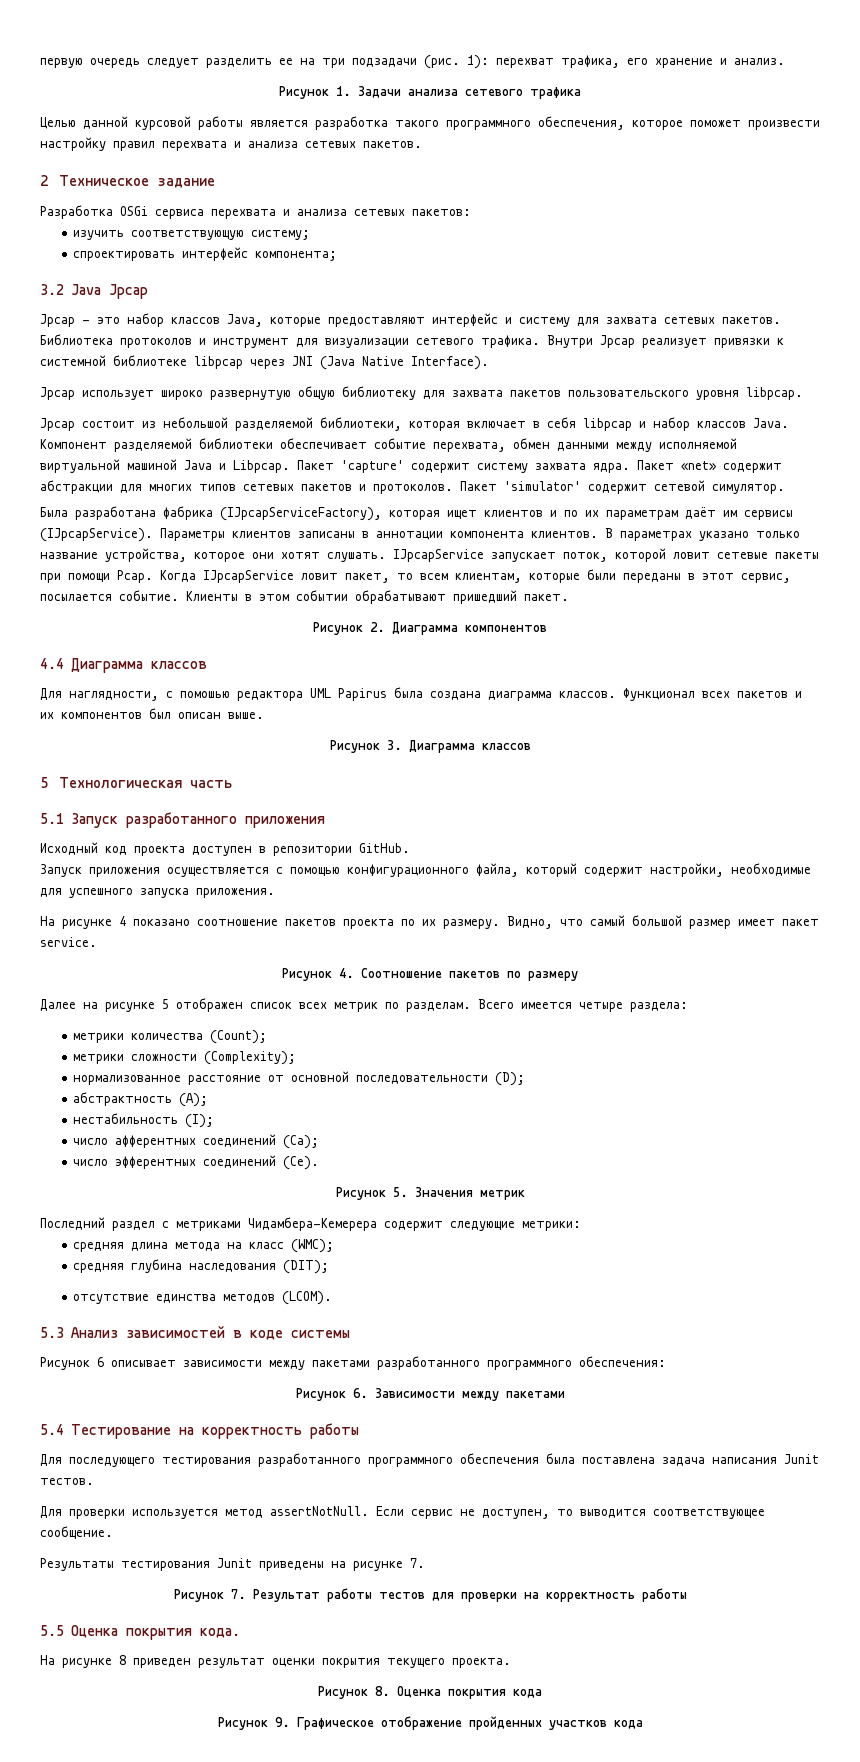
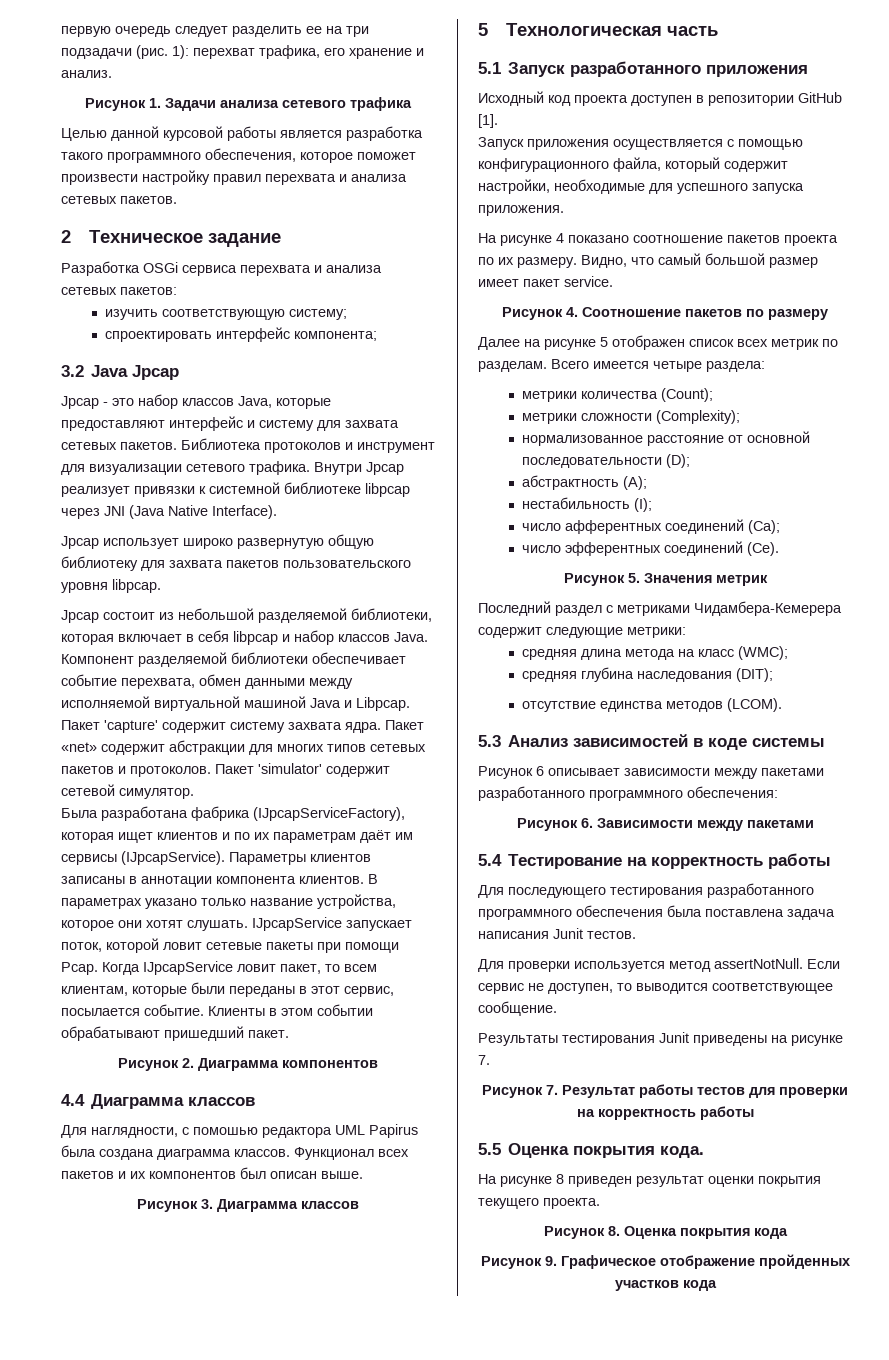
- Исходный код проекта доступен в репозитории GitHub.
+ Исходный код проекта доступен в репозитории GitHub [1].

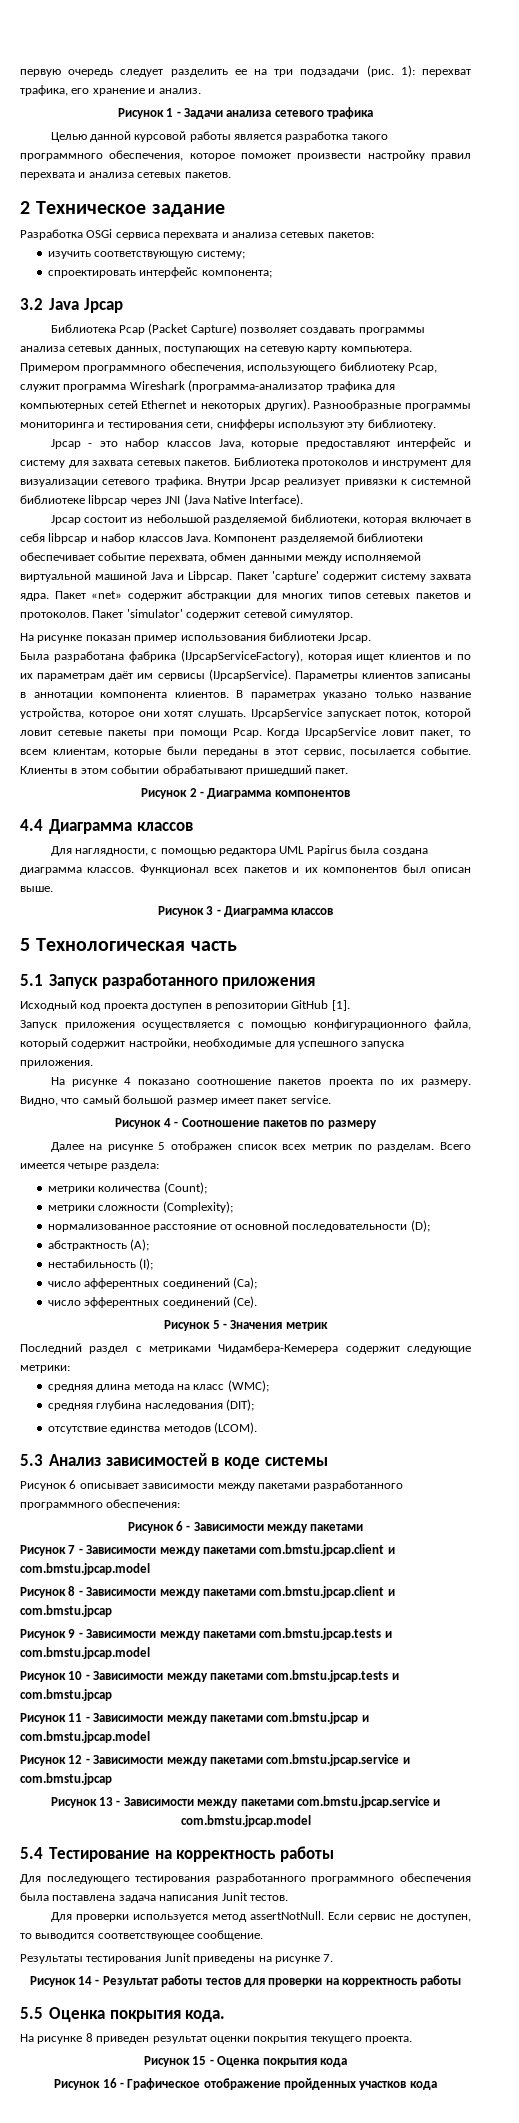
- Рисунок 1. Задачи анализа сетевого трафика
+ Рисунок 1 - Задачи анализа сетевого трафика
+ Библиотека Pcap (Packet Capture) позволяет создавать программы анализа сетевых данных, поступающих на сетевую карту компьютера. Примером программного обеспечения, использующего библиотеку Pcap, служит программа Wireshark (программа-анализатор трафика для компьютерных сетей Ethernet и некоторых других). Разнообразные программы мониторинга и тестирования сети, снифферы используют эту библиотеку.
- Jpcap использует широко развернутую общую библиотеку для захвата пакетов пользовательского уровня libpcap.
+ На рисунке показан пример использования библиотеки Jpcap.
- Рисунок 2. Диаграмма компонентов
+ Рисунок 2 - Диаграмма компонентов
- Для наглядности, с помошью редактора UML Papirus была создана диаграмма классов.
+ Для наглядности, с помощью редактора UML Papirus была создана диаграмма классов.
- Рисунок 3. Диаграмма классов
+ Рисунок 3 - Диаграмма классов
- Рисунок 4. Соотношение пакетов по размеру
+ Рисунок 4 - Соотношение пакетов по размеру
- Рисунок 5. Значения метрик
+ Рисунок 5 - Значения метрик
- Рисунок 6. Зависимости между пакетами
+ Рисунок 6 - Зависимости между пакетами
+ Рисунок 7 - Зависимости между пакетами com.bmstu.jpcap.client и com.bmstu.jpcap.model
+ Рисунок 8 - Зависимости между пакетами com.bmstu.jpcap.client и com.bmstu.jpcap
+ Рисунок 9 - Зависимости между пакетами com.bmstu.jpcap.tests и com.bmstu.jpcap.model
+ Рисунок 10 - Зависимости между пакетами com.bmstu.jpcap.tests и com.bmstu.jpcap
+ Рисунок 11 - Зависимости между пакетами com.bmstu.jpcap и com.bmstu.jpcap.model
+ Рисунок 12 - Зависимости между пакетами com.bmstu.jpcap.service и com.bmstu.jpcap
+ Рисунок 13 - Зависимости между пакетами com.bmstu.jpcap.service и com.bmstu.jpcap.model
- Рисунок 7. Результат работы тестов для проверки на корректность работы
+ Рисунок 14 - Результат работы тестов для проверки на корректность работы
- Рисунок 8. Оценка покрытия кода
+ Рисунок 15 - Оценка покрытия кода
- Рисунок 9. Графическое отображение пройденных участков кода
+ Рисунок 16 - Графическое отображение пройденных участков кода

